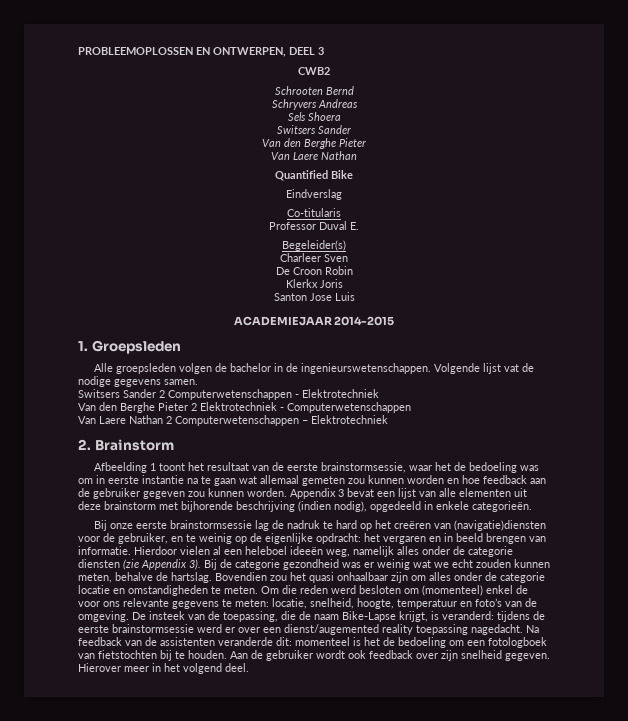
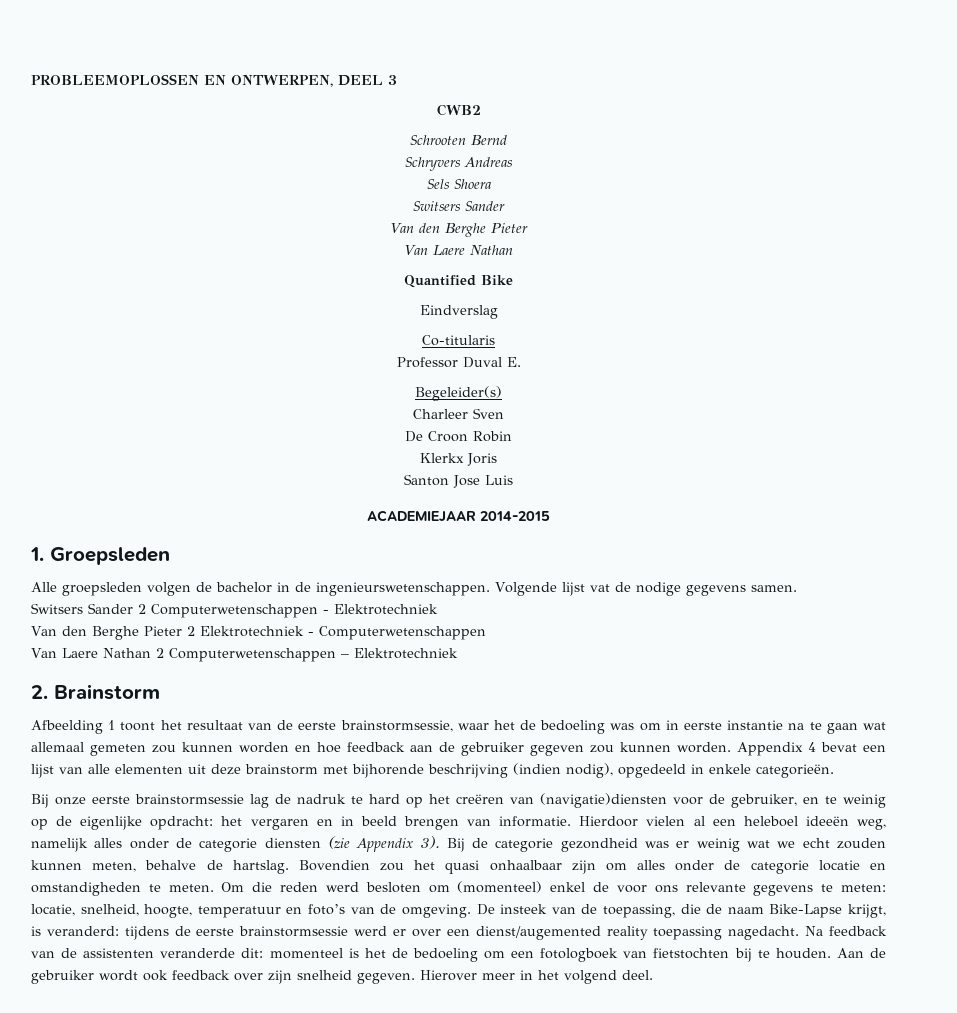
- Appendix 3 bevat een lijst van alle elementen uit deze brainstorm met bijhorende beschrijving (indien nodig), opgedeeld in enkele categorieën.
+ Appendix 4 bevat een lijst van alle elementen uit deze brainstorm met bijhorende beschrijving (indien nodig), opgedeeld in enkele categorieën.

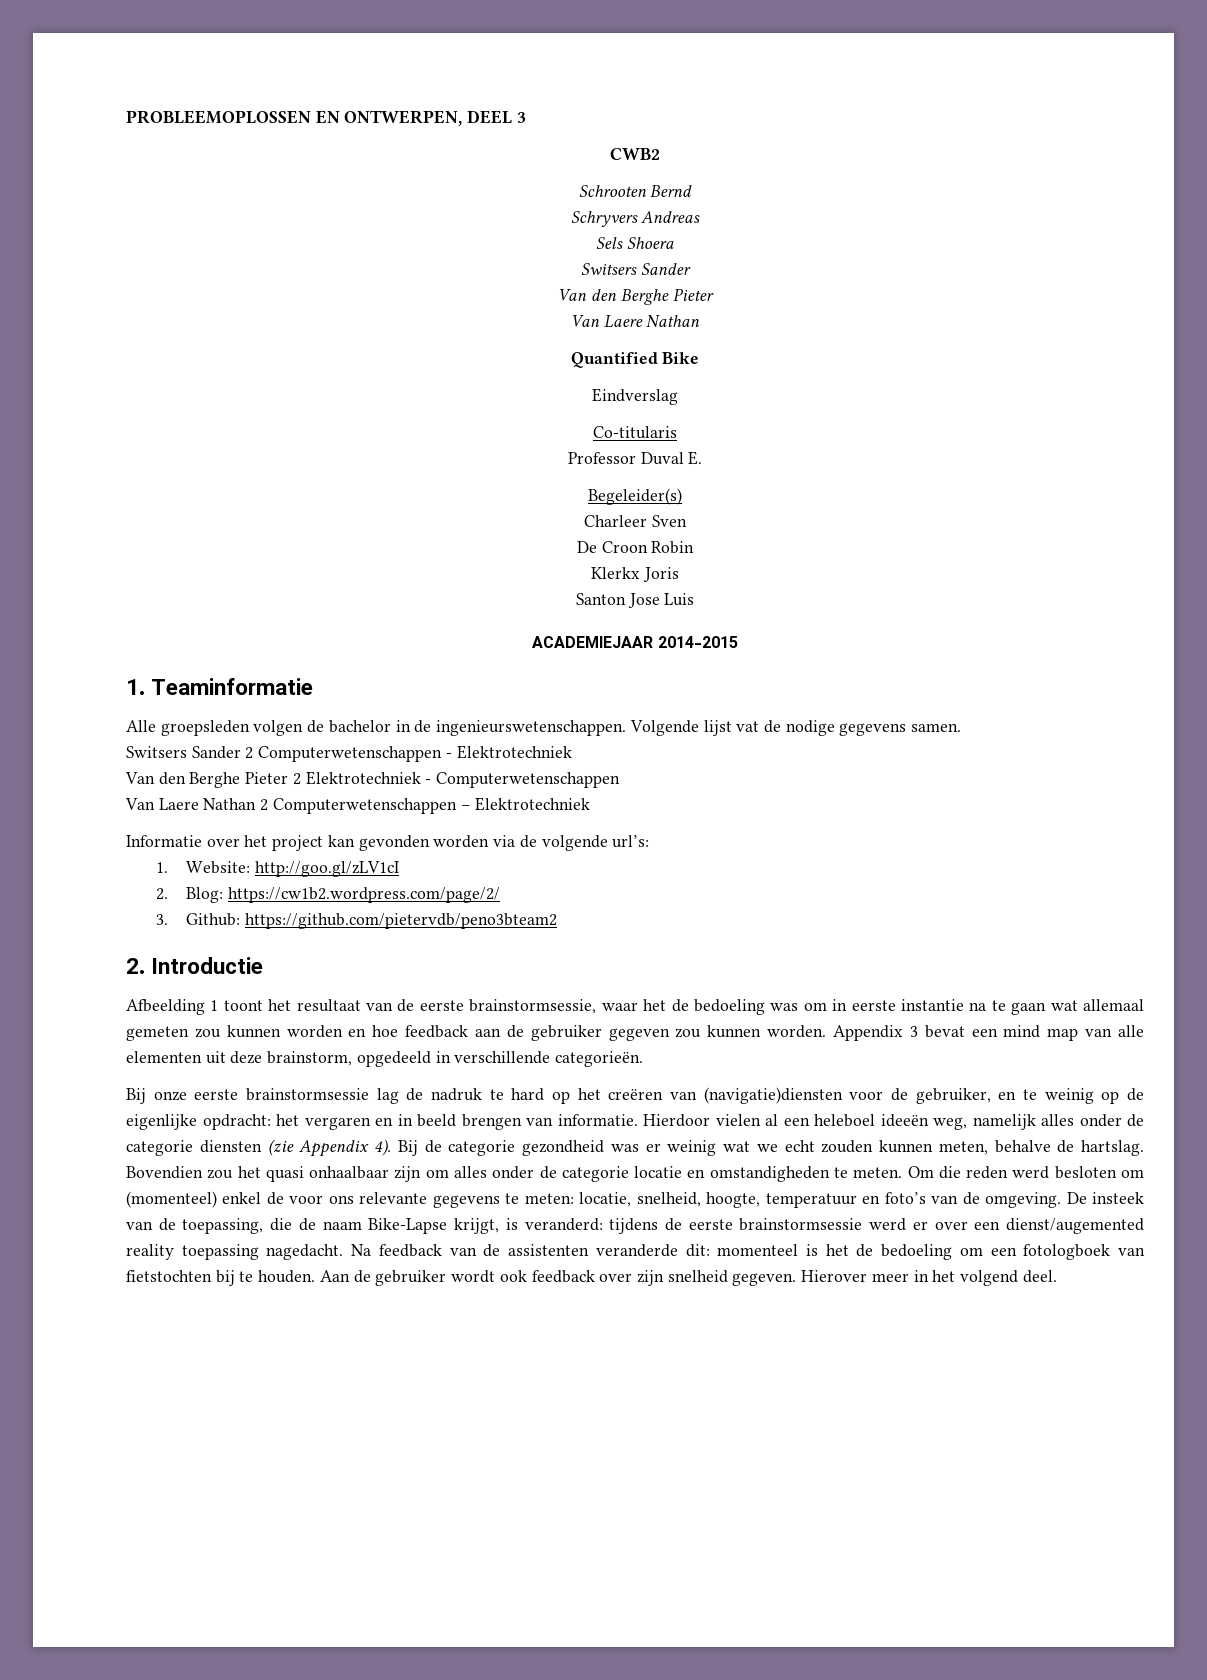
- 1. Groepsleden
+ 1. Teaminformatie
- 2. Brainstorm
+ Informatie over het project kan gevonden worden via de volgende url’s:
+ 1. Website: http://goo.gl/zLV1cI
+ 2. Blog: https://cw1b2.wordpress.com/page/2/
+ 3. Github: https://github.com/pietervdb/peno3bteam2
+ 2. Introductie
- Appendix 4 bevat een lijst van alle elementen uit deze brainstorm met bijhorende beschrijving (indien nodig), opgedeeld in enkele categorieën.
+ Appendix 3 bevat een mind map van alle elementen uit deze brainstorm, opgedeeld in verschillende categorieën.
- Hierdoor vielen al een heleboel ideeën weg, namelijk alles onder de categorie diensten (zie Appendix 3).
+ Hierdoor vielen al een heleboel ideeën weg, namelijk alles onder de categorie diensten (zie Appendix 4).

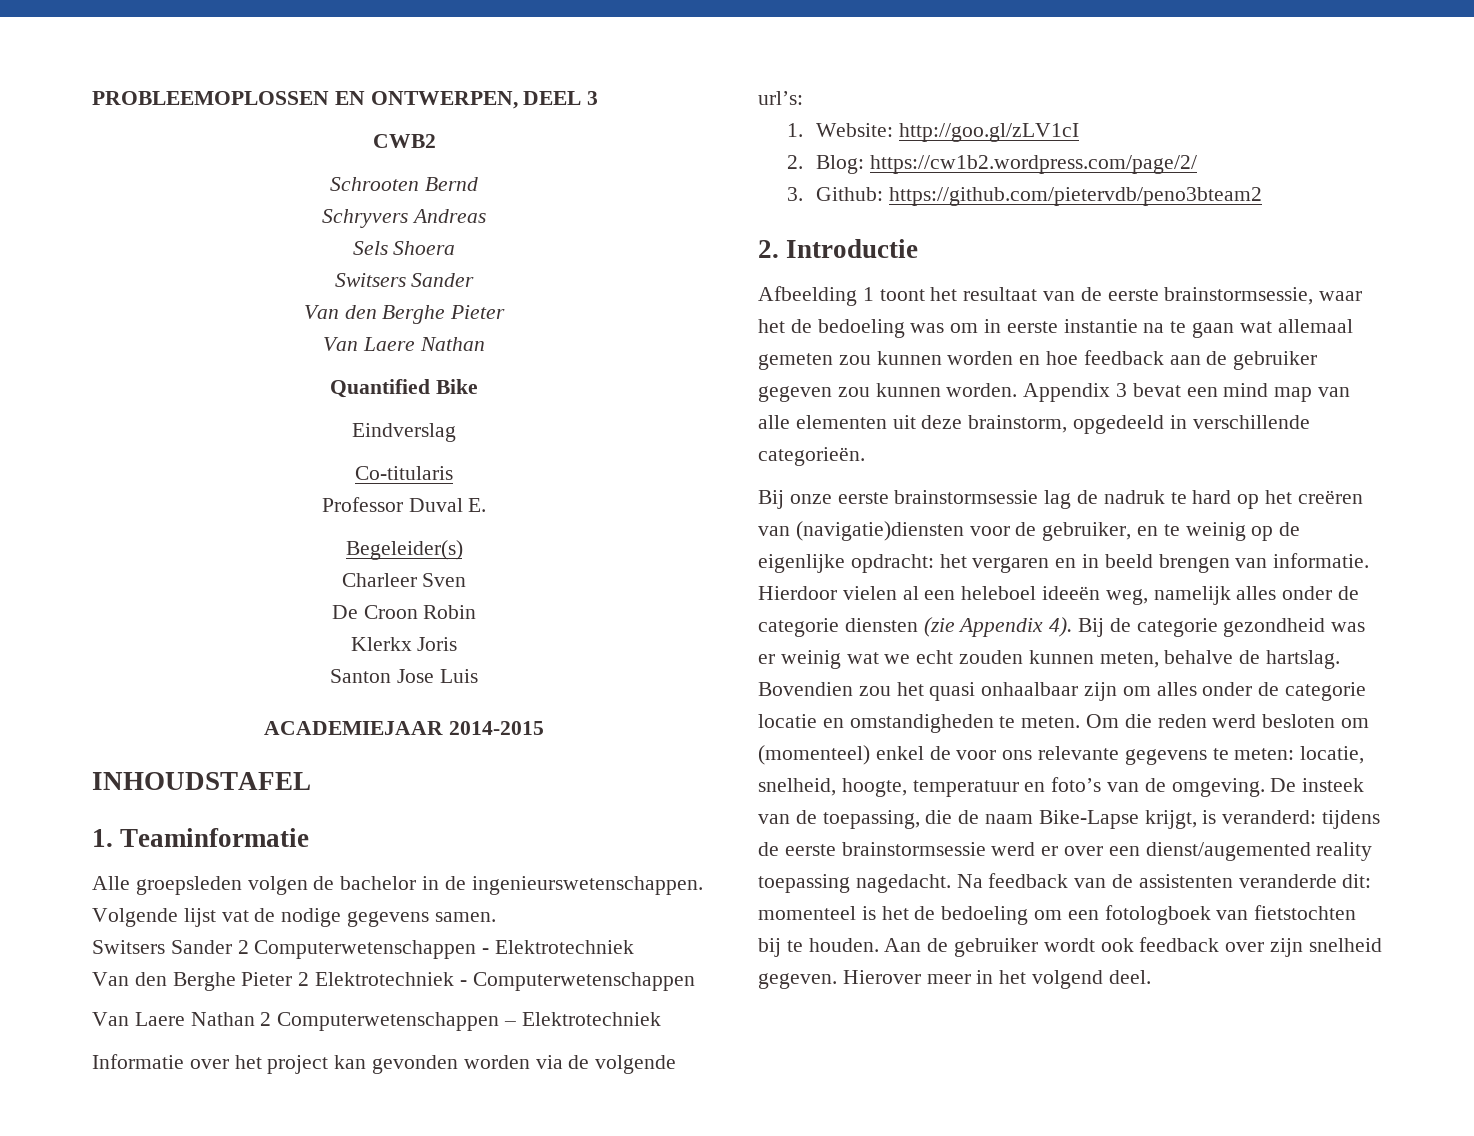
+ INHOUDSTAFEL

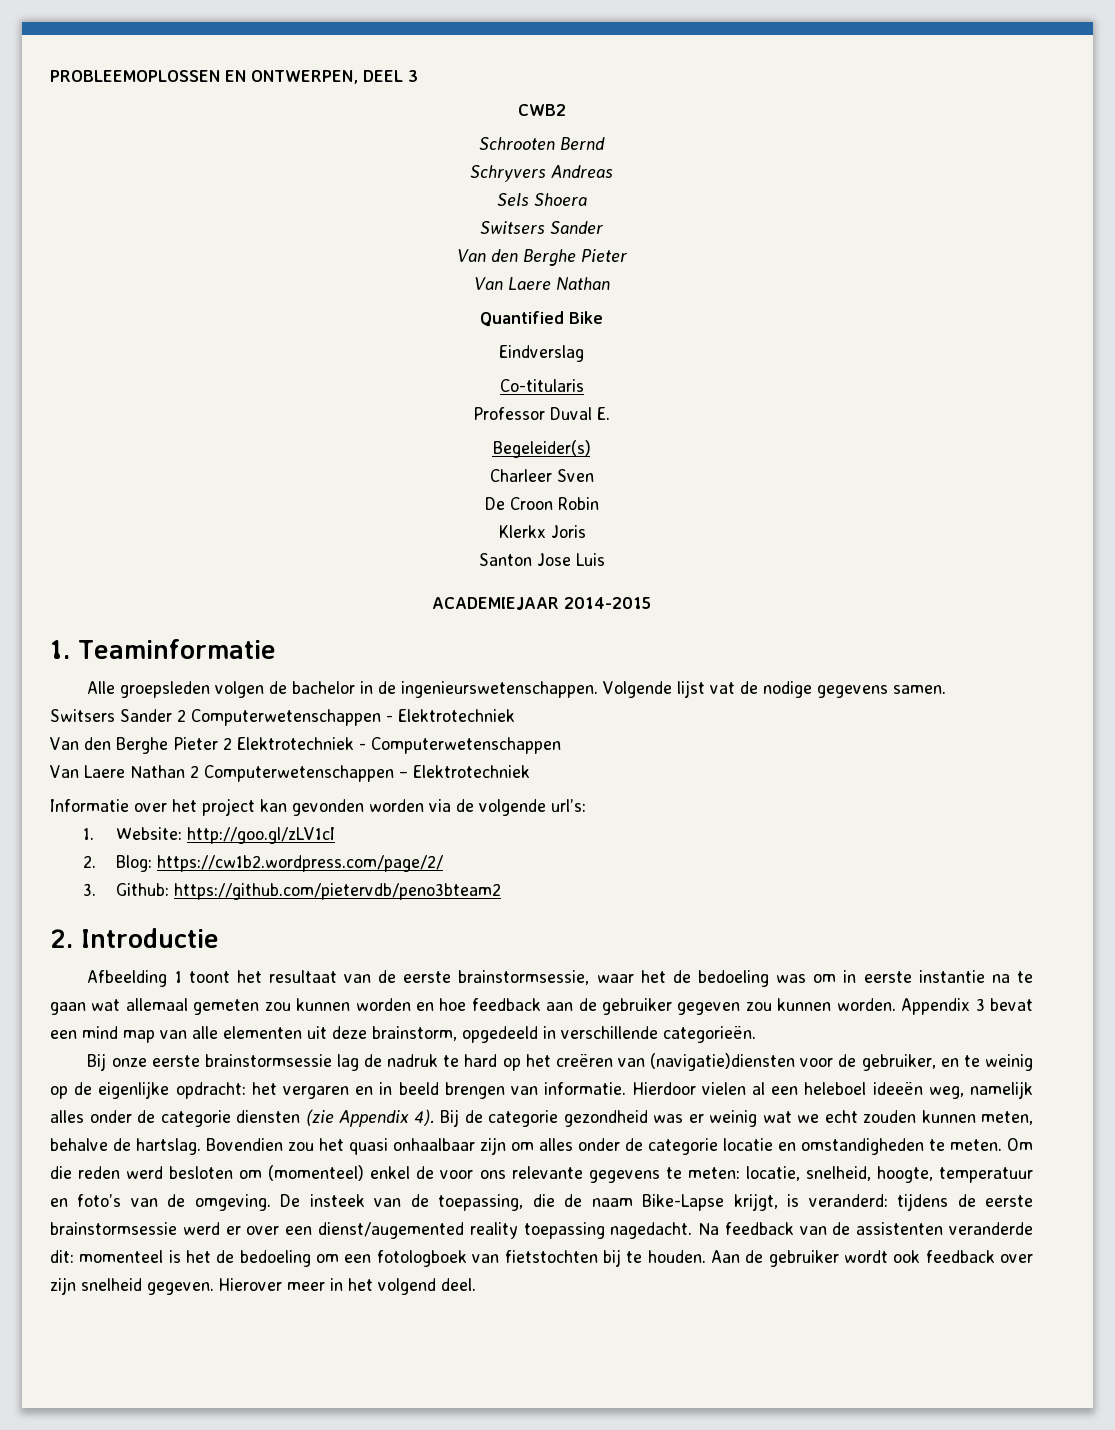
- INHOUDSTAFEL

